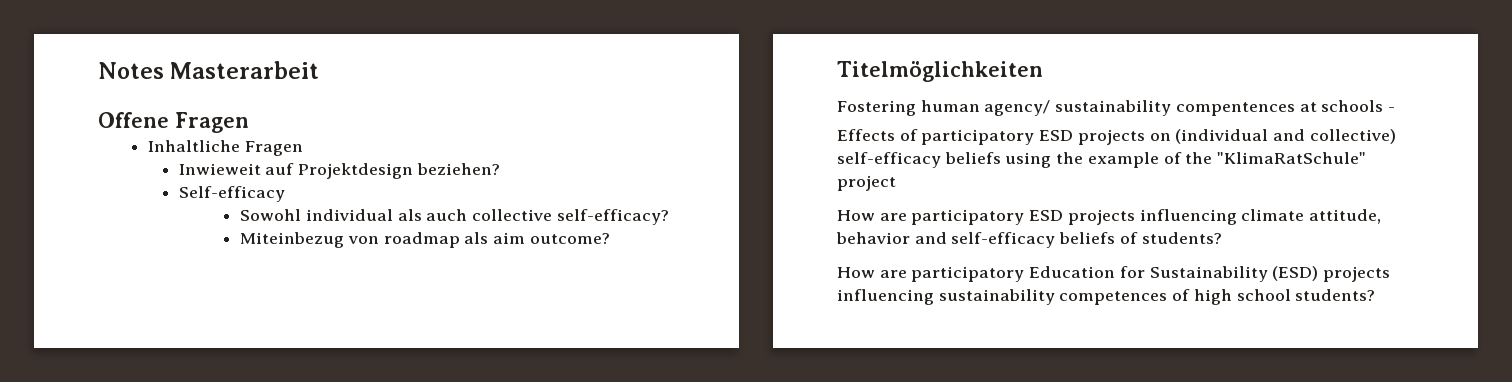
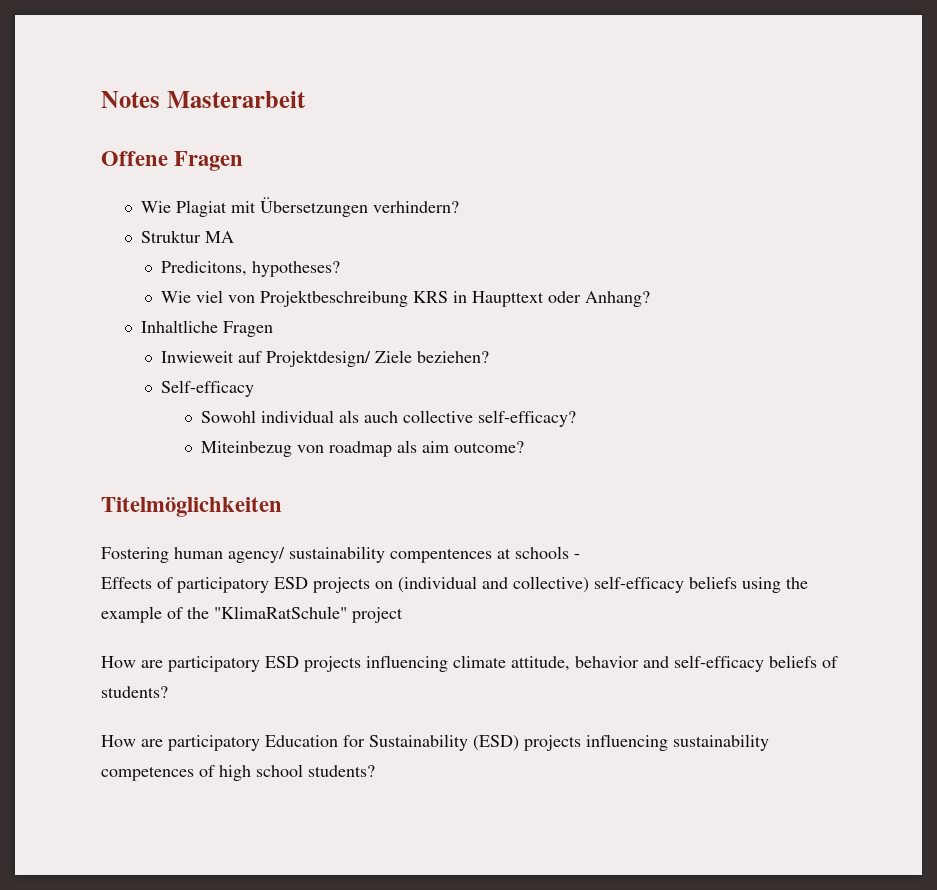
+ Wie Plagiat mit Übersetzungen verhindern?
+ Struktur MA
+ Predicitons, hypotheses?
+ Wie viel von Projektbeschreibung KRS in Haupttext oder Anhang?
- Inwieweit auf Projektdesign beziehen?
+ Inwieweit auf Projektdesign/ Ziele beziehen?

